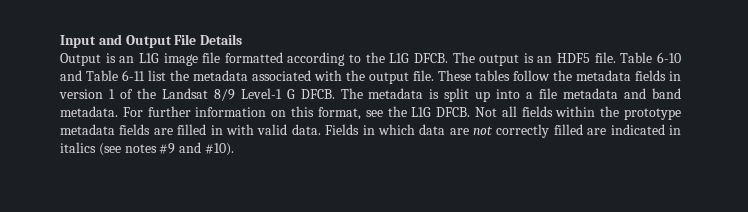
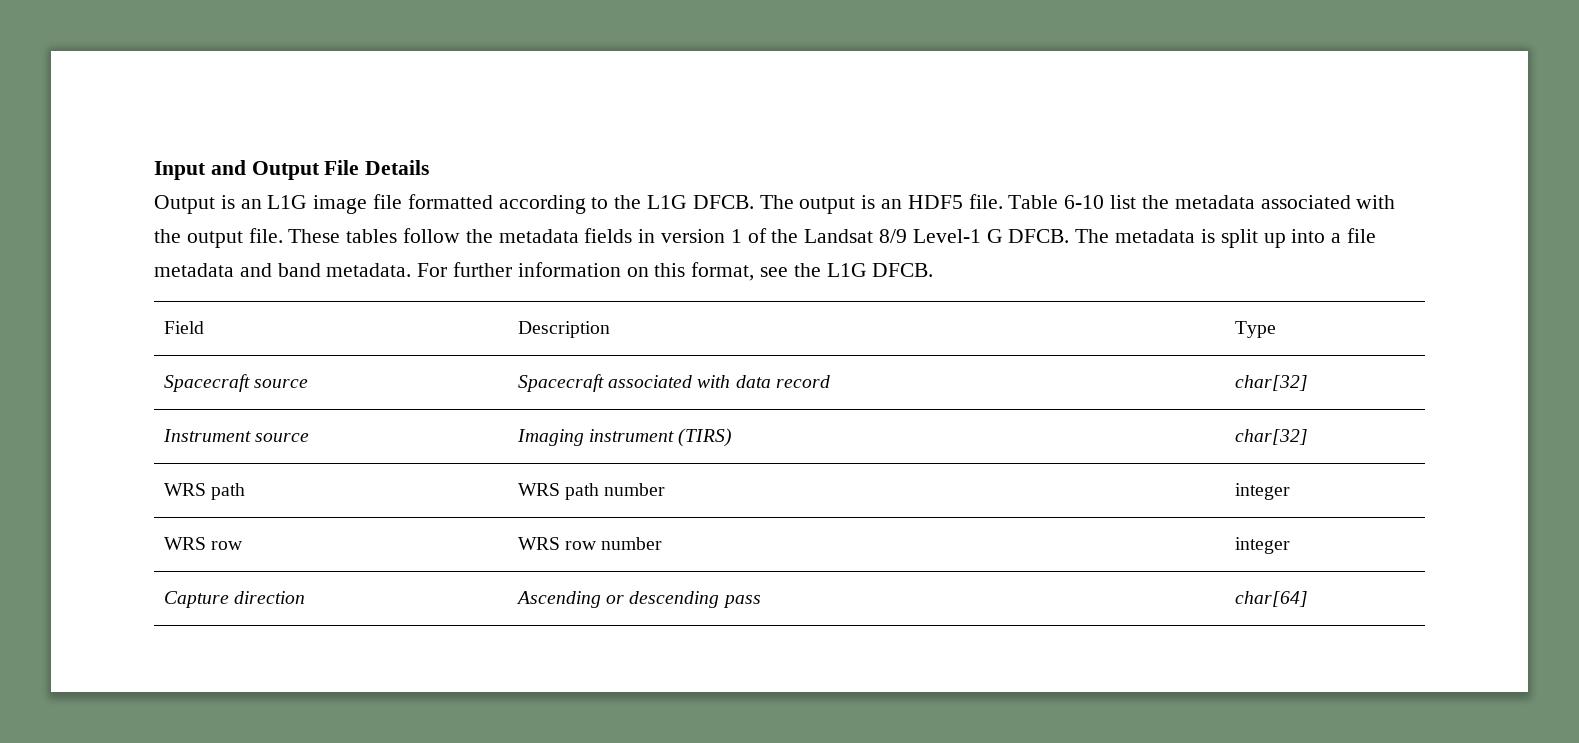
- Table 6-10 and Table 6-11 list the metadata associated with the output file.
+ Table 6-10 list the metadata associated with the output file.
- For further information on this format, see the L1G DFCB. Not all fields within the prototype metadata fields are filled in with valid data. Fields in which data are not correctly filled are indicated in italics (see notes #9 and #10).
+ For further information on this format, see the L1G DFCB.
+ Field | Description | Type
+ Spacecraft source | Spacecraft associated with data record | char[32]
+ Instrument source | Imaging instrument (TIRS) | char[32]
+ WRS path | WRS path number | integer
+ WRS row | WRS row number | integer
+ Capture direction | Ascending or descending pass | char[64]

